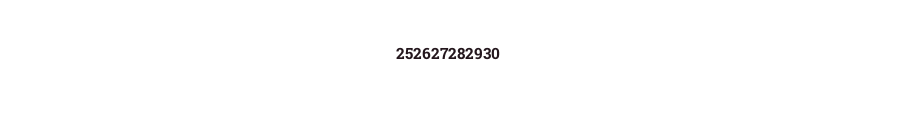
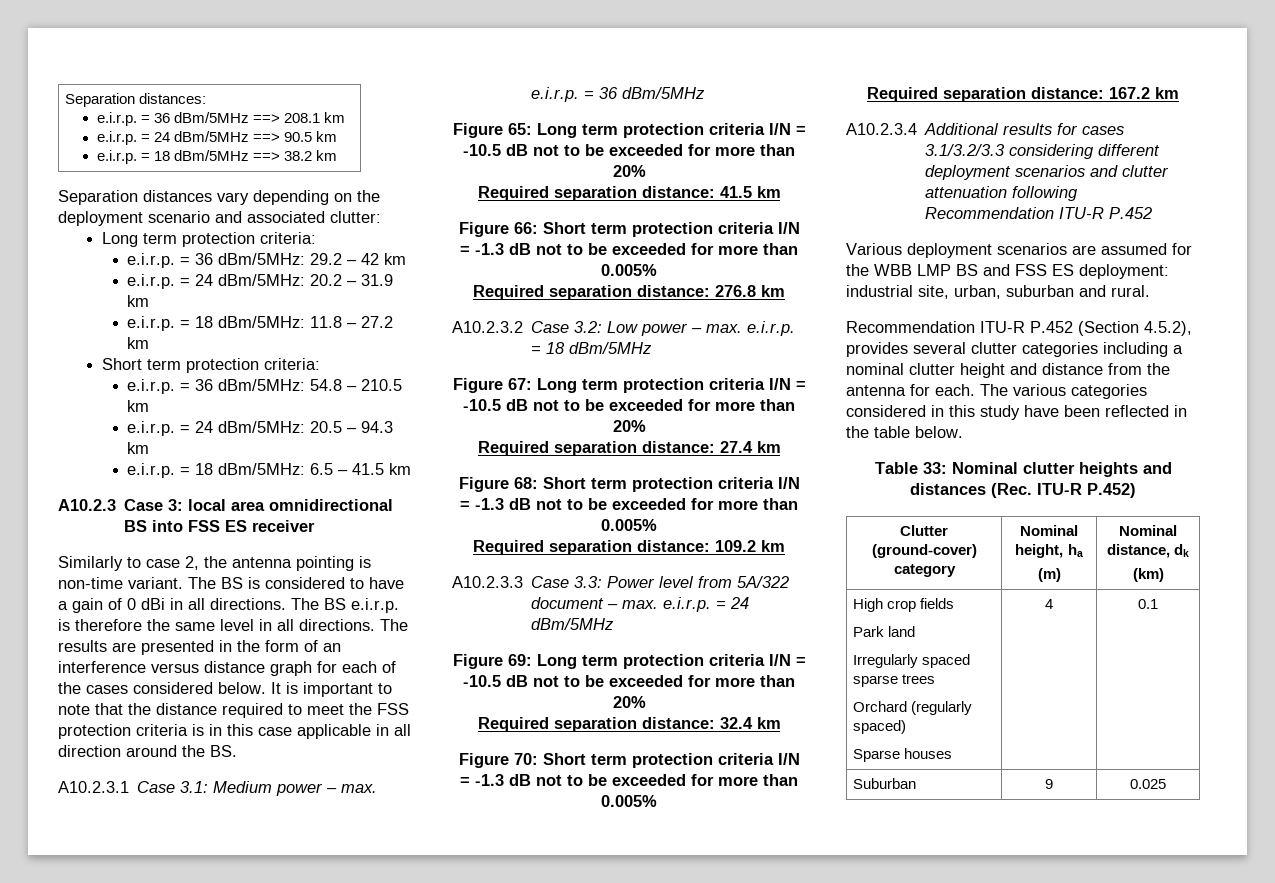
- 252627282930
+ Separation distances:
+ e.i.r.p. = 36 dBm/5MHz ==> 208.1 km
+ e.i.r.p. = 24 dBm/5MHz ==> 90.5 km
+ e.i.r.p. = 18 dBm/5MHz ==> 38.2 km
+ Separation distances vary depending on the deployment scenario and associated clutter:
+ Long term protection criteria:
+ e.i.r.p. = 36 dBm/5MHz: 29.2 – 42 km
+ e.i.r.p. = 24 dBm/5MHz: 20.2 – 31.9 km
+ e.i.r.p. = 18 dBm/5MHz: 11.8 – 27.2 km
+ Short term protection criteria:
+ e.i.r.p. = 36 dBm/5MHz: 54.8 – 210.5 km
+ e.i.r.p. = 24 dBm/5MHz: 20.5 – 94.3 km
+ e.i.r.p. = 18 dBm/5MHz: 6.5 – 41.5 km
+ A10.2.3 Case 3: local area omnidirectional BS into FSS ES receiver
+ Similarly to case 2, the antenna pointing is non-time variant. The BS is considered to have a gain of 0 dBi in all directions. The BS e.i.r.p. is therefore the same level in all directions. The results are presented in the form of an interference versus distance graph for each of the cases considered below. It is important to note that the distance required to meet the FSS protection criteria is in this case applicable in all direction around the BS.
+ A10.2.3.1 Case 3.1: Medium power – max. e.i.r.p. = 36 dBm/5MHz
+ Figure 65: Long term protection criteria I/N = -10.5 dB not to be exceeded for more than 20%
+ Required separation distance: 41.5 km
+ Figure 66: Short term protection criteria I/N = -1.3 dB not to be exceeded for more than 0.005%
+ Required separation distance: 276.8 km
+ A10.2.3.2 Case 3.2: Low power – max. e.i.r.p. = 18 dBm/5MHz
+ Figure 67: Long term protection criteria I/N = -10.5 dB not to be exceeded for more than 20%
+ Required separation distance: 27.4 km
+ Figure 68: Short term protection criteria I/N = -1.3 dB not to be exceeded for more than 0.005%
+ Required separation distance: 109.2 km
+ A10.2.3.3 Case 3.3: Power level from 5A/322 document – max. e.i.r.p. = 24 dBm/5MHz
+ Figure 69: Long term protection criteria I/N = -10.5 dB not to be exceeded for more than 20%
+ Required separation distance: 32.4 km
+ Figure 70: Short term protection criteria I/N = -1.3 dB not to be exceeded for more than 0.005%
+ Required separation distance: 167.2 km
+ A10.2.3.4 Additional results for cases 3.1/3.2/3.3 considering different deployment scenarios and clutter attenuation following Recommendation ITU-R P.452
+ Various deployment scenarios are assumed for the WBB LMP BS and FSS ES deployment: industrial site, urban, suburban and rural.
+ Recommendation ITU-R P.452 (Section 4.5.2), provides several clutter categories including a nominal clutter height and distance from the antenna for each. The various categories considered in this study have been reflected in the table below.
+ Table 33: Nominal clutter heights and distances (Rec. ITU-R P.452)
+ Clutter (ground-cover) category | Nominal height, ha
+ (m) | Nominal distance, dk
+ (km)
+ High crop fields
+ Park land
+ Irregularly spaced sparse trees
+ Orchard (regularly spaced)
+ Sparse houses | 4 | 0.1
+ Suburban | 9 | 0.025

